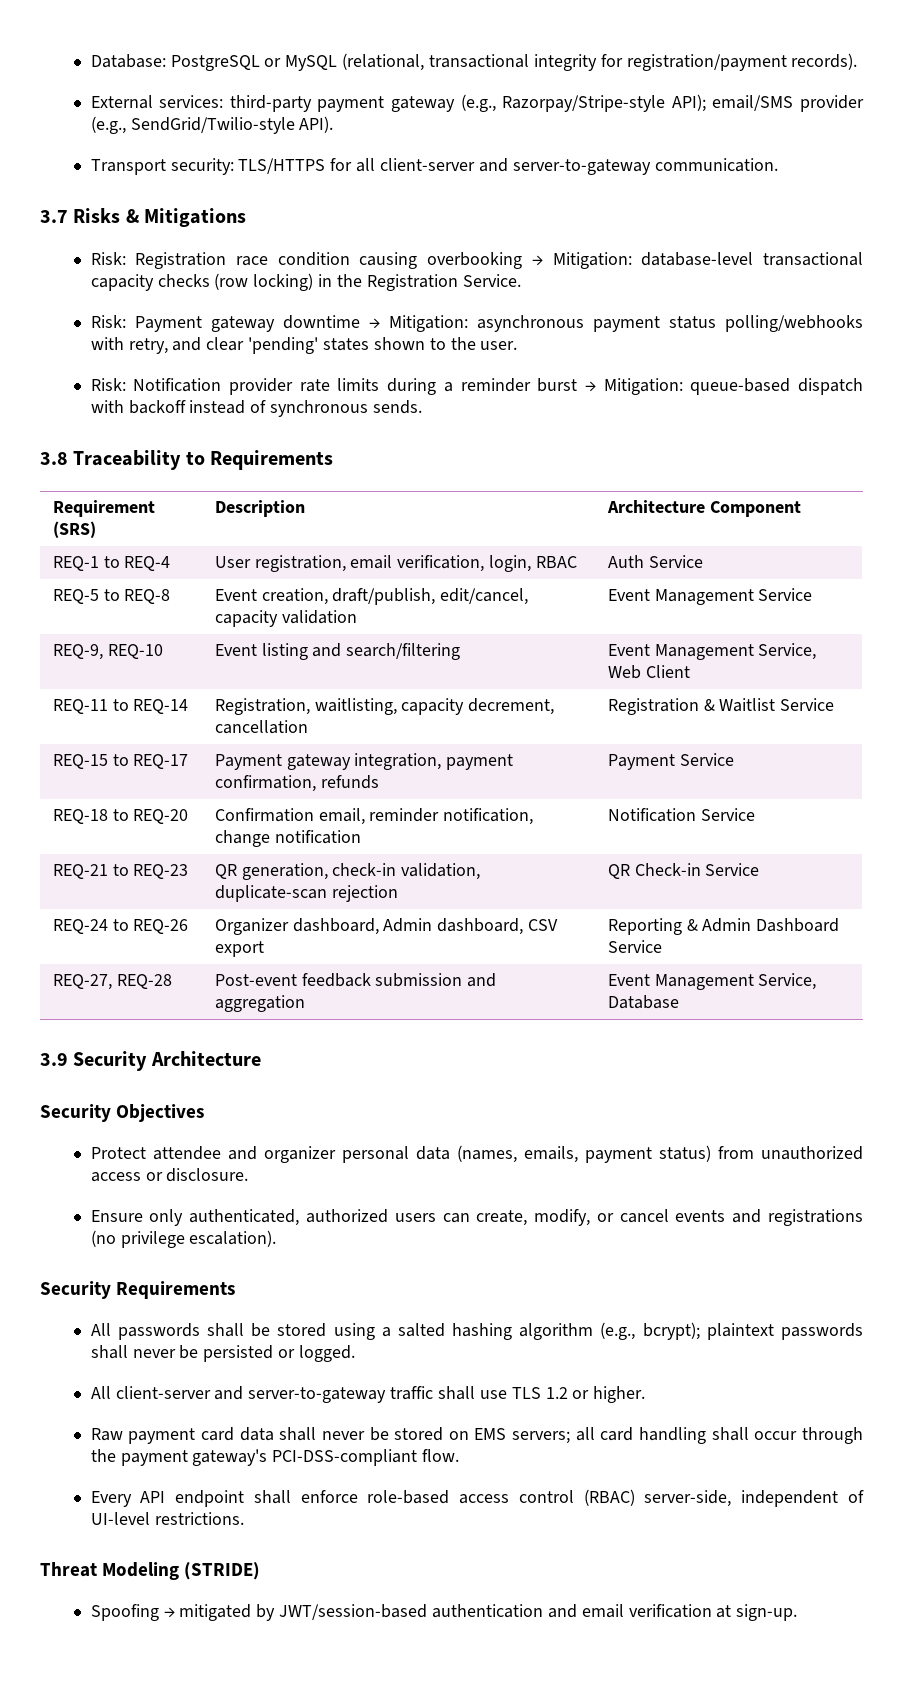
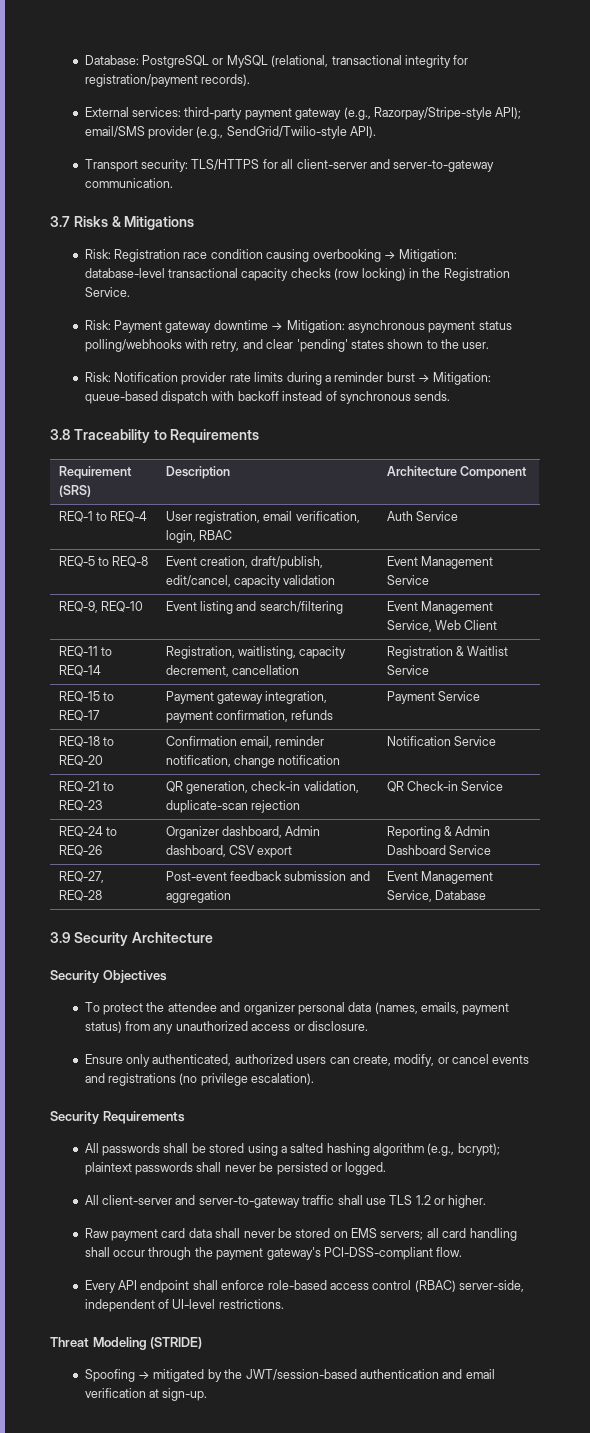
- Protect attendee and organizer personal data (names, emails, payment status) from unauthorized access or disclosure.
+ To protect the attendee and organizer personal data (names, emails, payment status) from any unauthorized access or disclosure.
- Spoofing → mitigated by JWT/session-based authentication and email verification at sign-up.
+ Spoofing → mitigated by the JWT/session-based authentication and email verification at sign-up.

